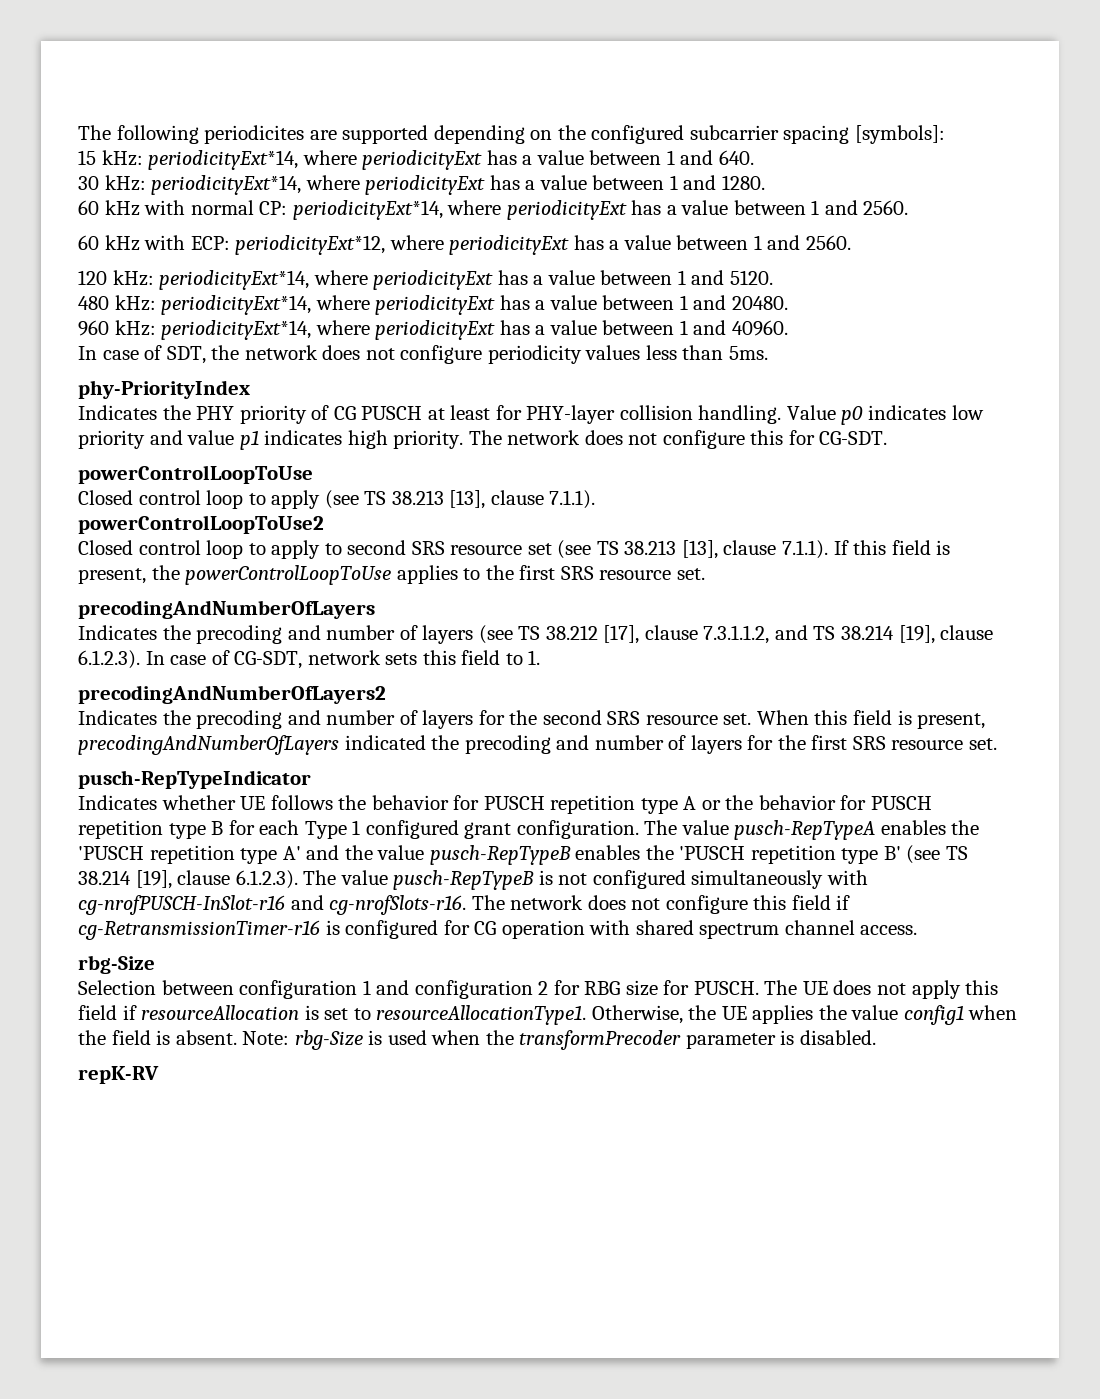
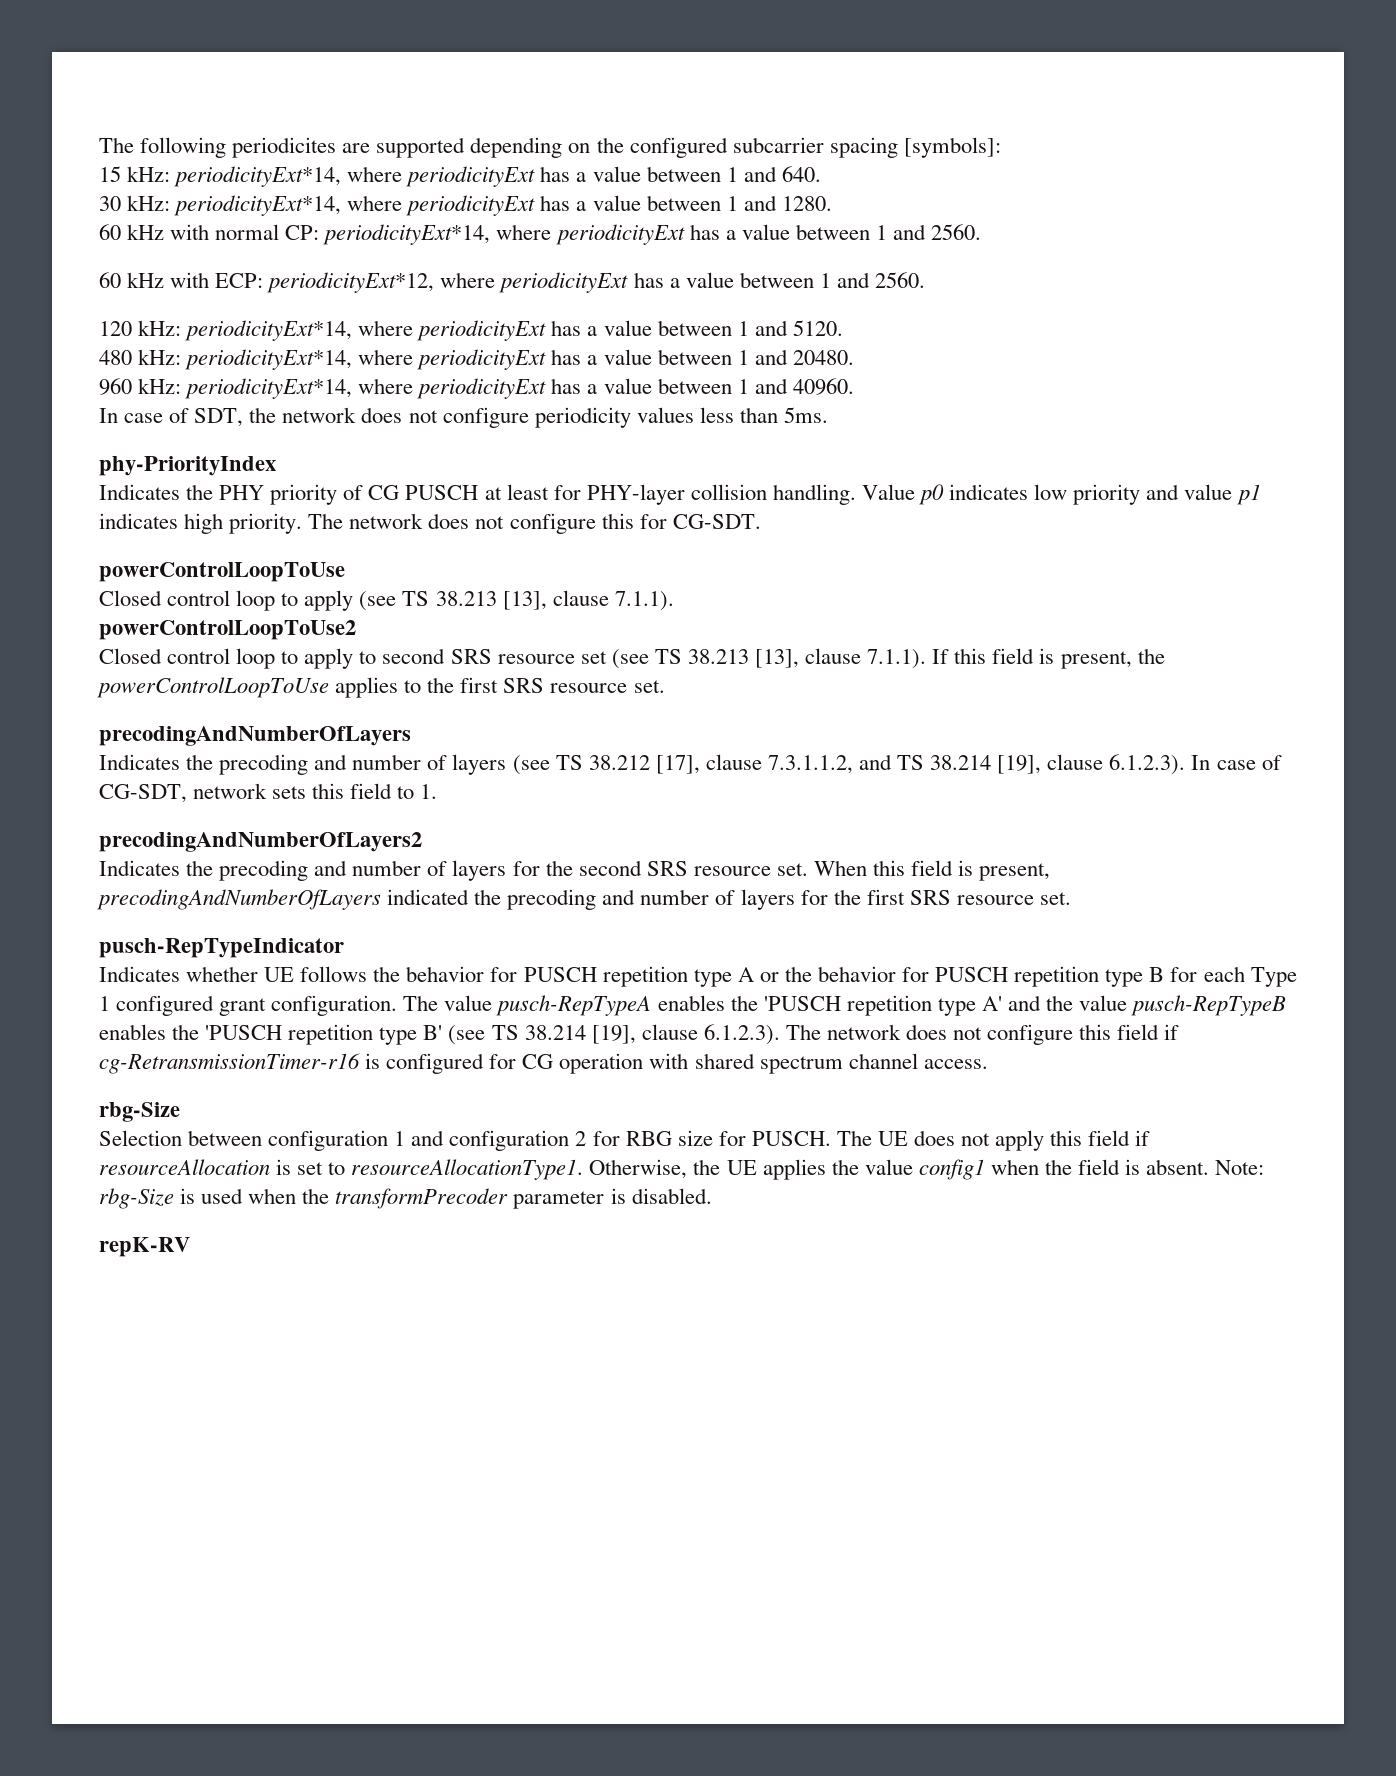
- The value pusch-RepTypeA enables the 'PUSCH repetition type A' and the value pusch-RepTypeB enables the 'PUSCH repetition type B' (see TS 38.214 [19], clause 6.1.2.3). The value pusch-RepTypeB is not configured simultaneously with cg-nrofPUSCH-InSlot-r16 and cg-nrofSlots-r16. The network does not configure this field if cg-RetransmissionTimer-r16 is configured for CG operation with shared spectrum channel access.
+ The value pusch-RepTypeA enables the 'PUSCH repetition type A' and the value pusch-RepTypeB enables the 'PUSCH repetition type B' (see TS 38.214 [19], clause 6.1.2.3). The network does not configure this field if cg-RetransmissionTimer-r16 is configured for CG operation with shared spectrum channel access.

